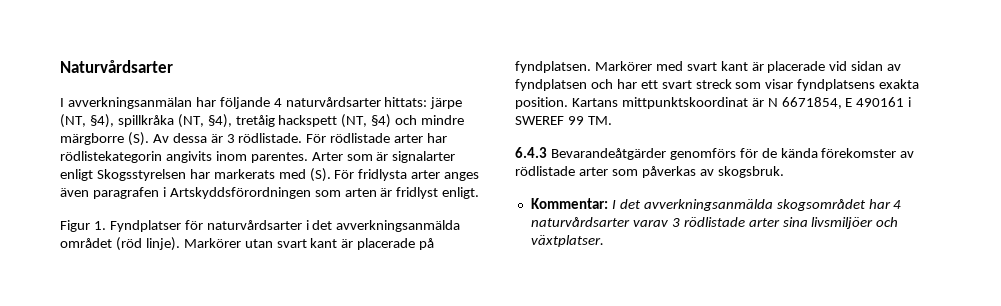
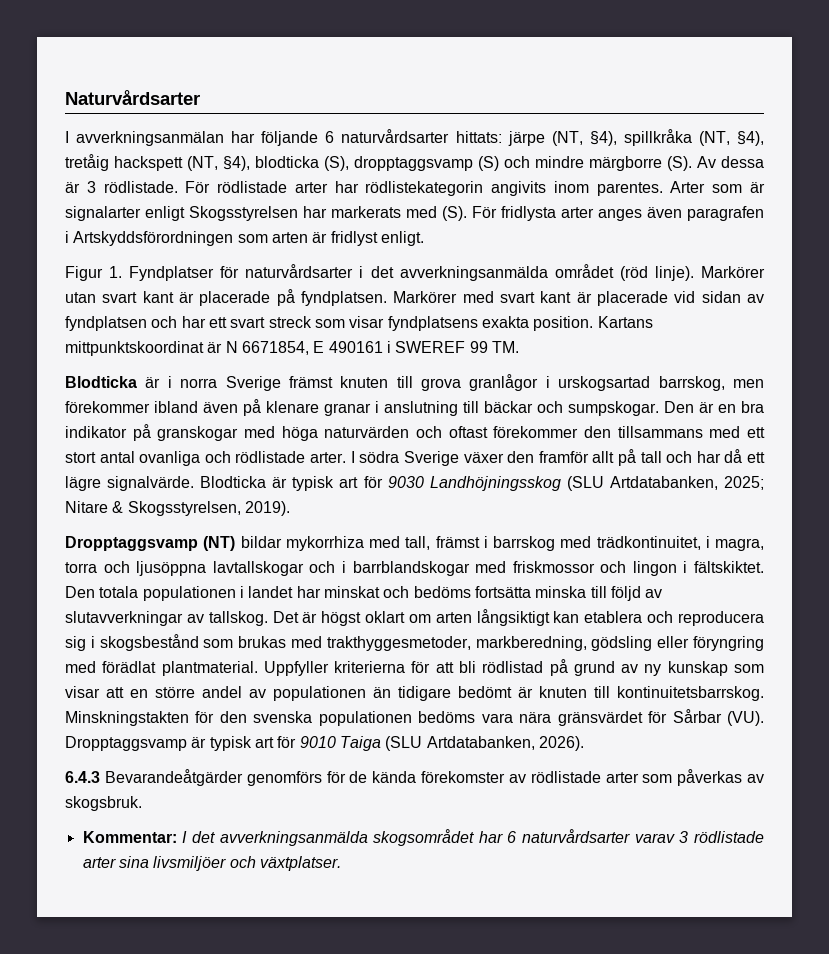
- I avverkningsanmälan har följande 4 naturvårdsarter hittats: järpe (NT, §4), spillkråka (NT, §4), tretåig hackspett (NT, §4) och mindre märgborre (S). Av dessa är 3 rödlistade.
+ I avverkningsanmälan har följande 6 naturvårdsarter hittats: järpe (NT, §4), spillkråka (NT, §4), tretåig hackspett (NT, §4), blodticka (S), dropptaggsvamp (S) och mindre märgborre (S). Av dessa är 3 rödlistade.
+ Blodticka är i norra Sverige främst knuten till grova granlågor i urskogsartad barrskog, men förekommer ibland även på klenare granar i anslutning till bäckar och sumpskogar. Den är en bra indikator på granskogar med höga naturvärden och oftast förekommer den tillsammans med ett stort antal ovanliga och rödlistade arter. I södra Sverige växer den framför allt på tall och har då ett lägre signalvärde. Blodticka är typisk art för 9030 Landhöjningsskog (SLU Artdatabanken, 2025; Nitare & Skogsstyrelsen, 2019).
+ Dropptaggsvamp (NT) bildar mykorrhiza med tall, främst i barrskog med trädkontinuitet, i magra, torra och ljusöppna lavtallskogar och i barrblandskogar med friskmossor och lingon i fältskiktet. Den totala populationen i landet har minskat och bedöms fortsätta minska till följd av slutavverkningar av tallskog. Det är högst oklart om arten långsiktigt kan etablera och reproducera sig i skogsbestånd som brukas med trakthyggesmetoder, markberedning, gödsling eller föryngring med förädlat plantmaterial. Uppfyller kriterierna för att bli rödlistad på grund av ny kunskap som visar att en större andel av populationen än tidigare bedömt är knuten till kontinuitetsbarrskog. Minskningstakten för den svenska populationen bedöms vara nära gränsvärdet för Sårbar (VU). Dropptaggsvamp är typisk art för 9010 Taiga (SLU Artdatabanken, 2026).
- Kommentar: I det avverkningsanmälda skogsområdet har 4 naturvårdsarter varav 3 rödlistade arter sina livsmiljöer och växtplatser.
+ Kommentar: I det avverkningsanmälda skogsområdet har 6 naturvårdsarter varav 3 rödlistade arter sina livsmiljöer och växtplatser.

